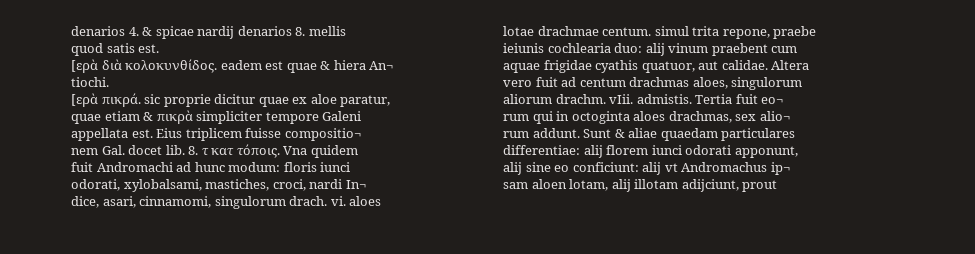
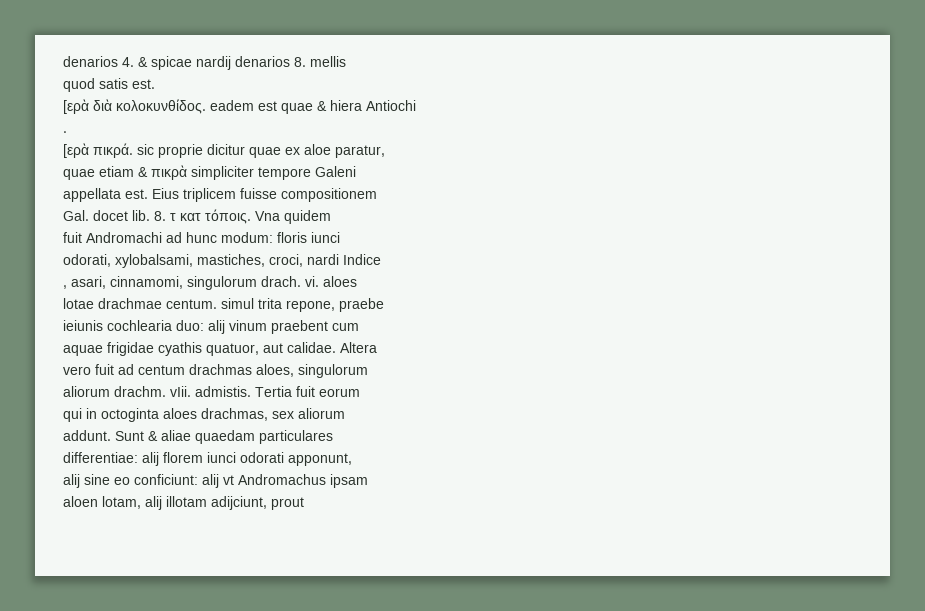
- [ερὰ διὰ κολοκυνθίδος. eadem est quae & hiera An¬
- tiochi.
+ [ερὰ διὰ κολοκυνθίδος. eadem est quae & hiera Antiochi
+ .
- Eius triplicem fuisse compositio¬
- nem Gal. docet lib.
+ Eius triplicem fuisse compositionem
+ Gal. docet lib.
- odorati, xylobalsami, mastiches, croci, nardi In¬
- dice, asari, cinnamomi, singulorum drach. vi. aloes
+ odorati, xylobalsami, mastiches, croci, nardi Indice
+ , asari, cinnamomi, singulorum drach. vi. aloes
- Tertia fuit eo¬
- rum qui in octoginta aloes drachmas, sex alio¬
- rum addunt.
+ Tertia fuit eorum
+ qui in octoginta aloes drachmas, sex aliorum
+ addunt.
- alij sine eo conficiunt: alij vt Andromachus ip¬
- sam aloen lotam, alij illotam adijciunt, prout
+ alij sine eo conficiunt: alij vt Andromachus ipsam
+ aloen lotam, alij illotam adijciunt, prout

